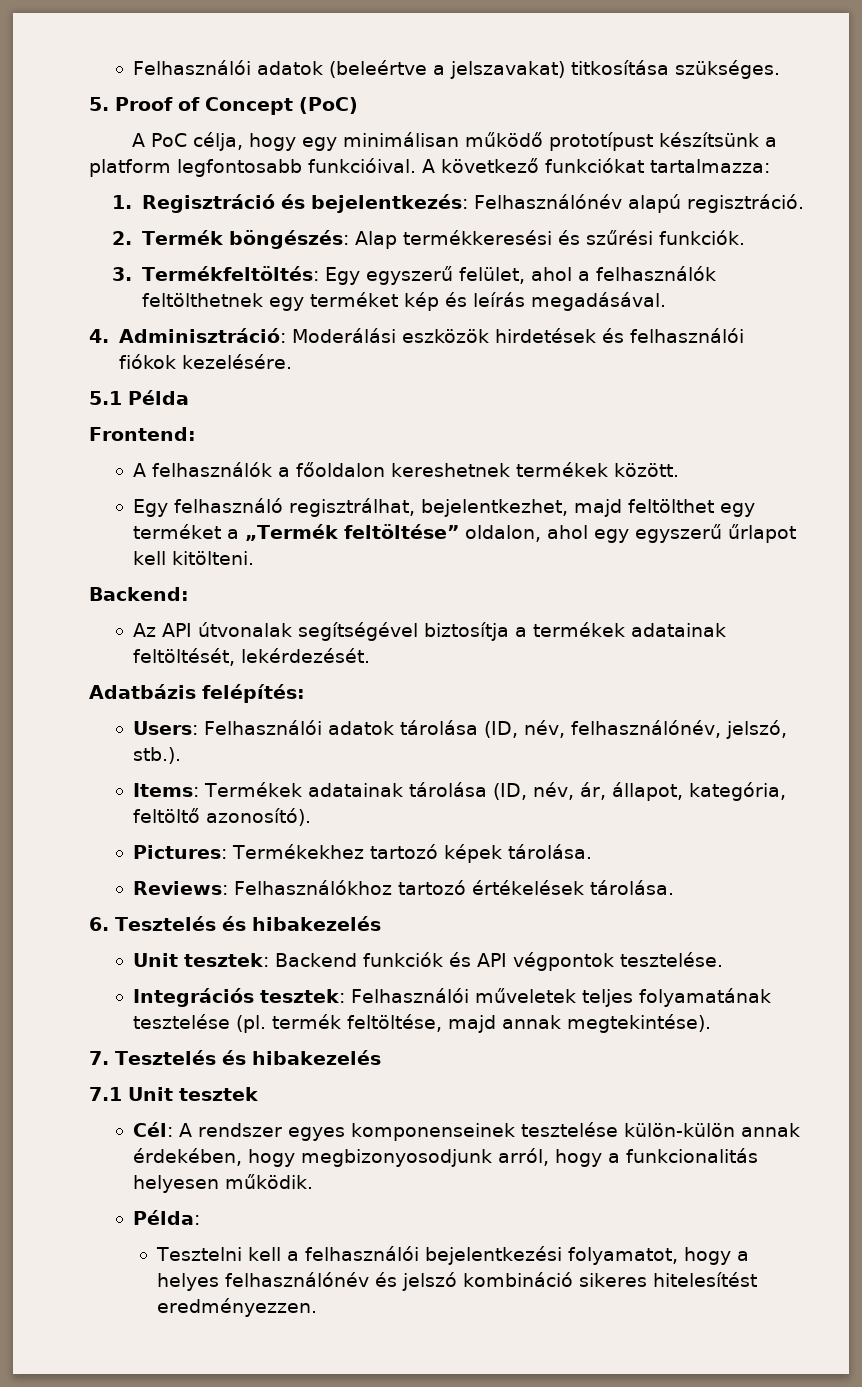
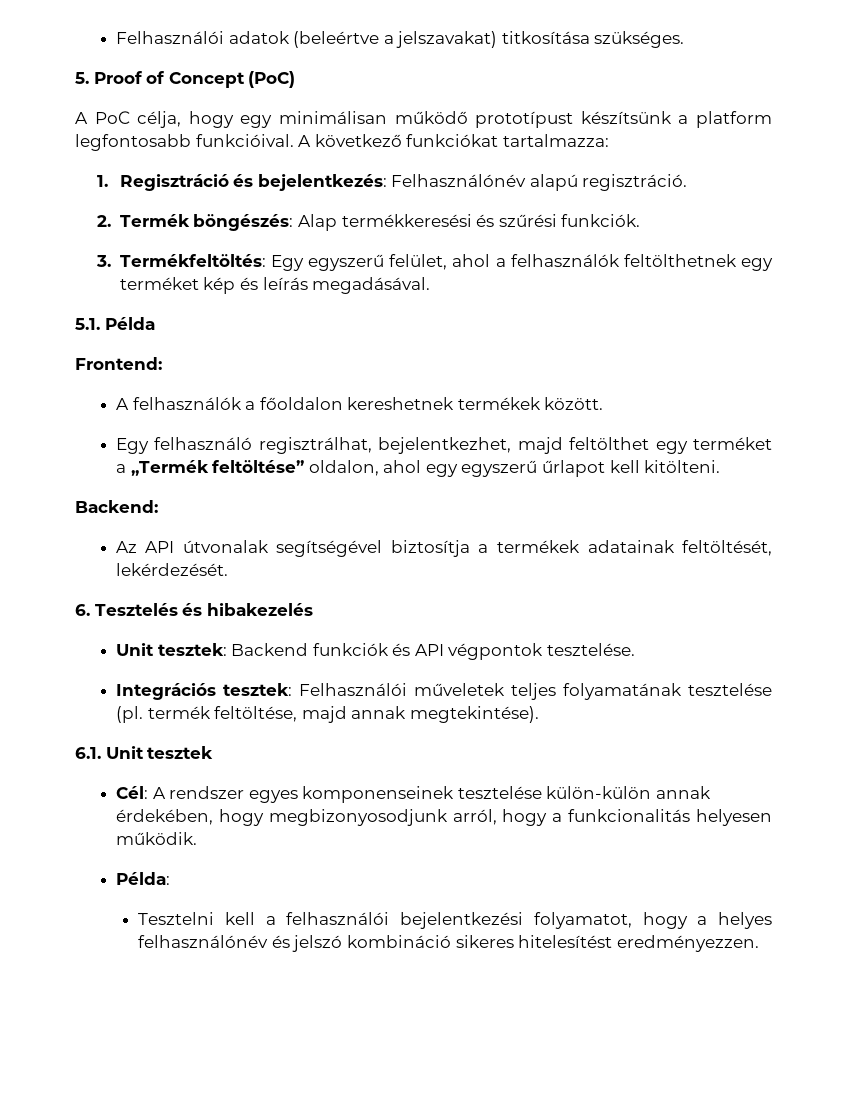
- 4. Adminisztráció: Moderálási eszközök hirdetések és felhasználói fiókok kezelésére.
- 5.1 Példa
+ 5.1. Példa
- Adatbázis felépítés:
- Users: Felhasználói adatok tárolása (ID, név, felhasználónév, jelszó, stb.).
- Items: Termékek adatainak tárolása (ID, név, ár, állapot, kategória, feltöltő azonosító).
- Pictures: Termékekhez tartozó képek tárolása.
- Reviews: Felhasználókhoz tartozó értékelések tárolása.
- 7. Tesztelés és hibakezelés
- 7.1 Unit tesztek
+ 6.1. Unit tesztek

